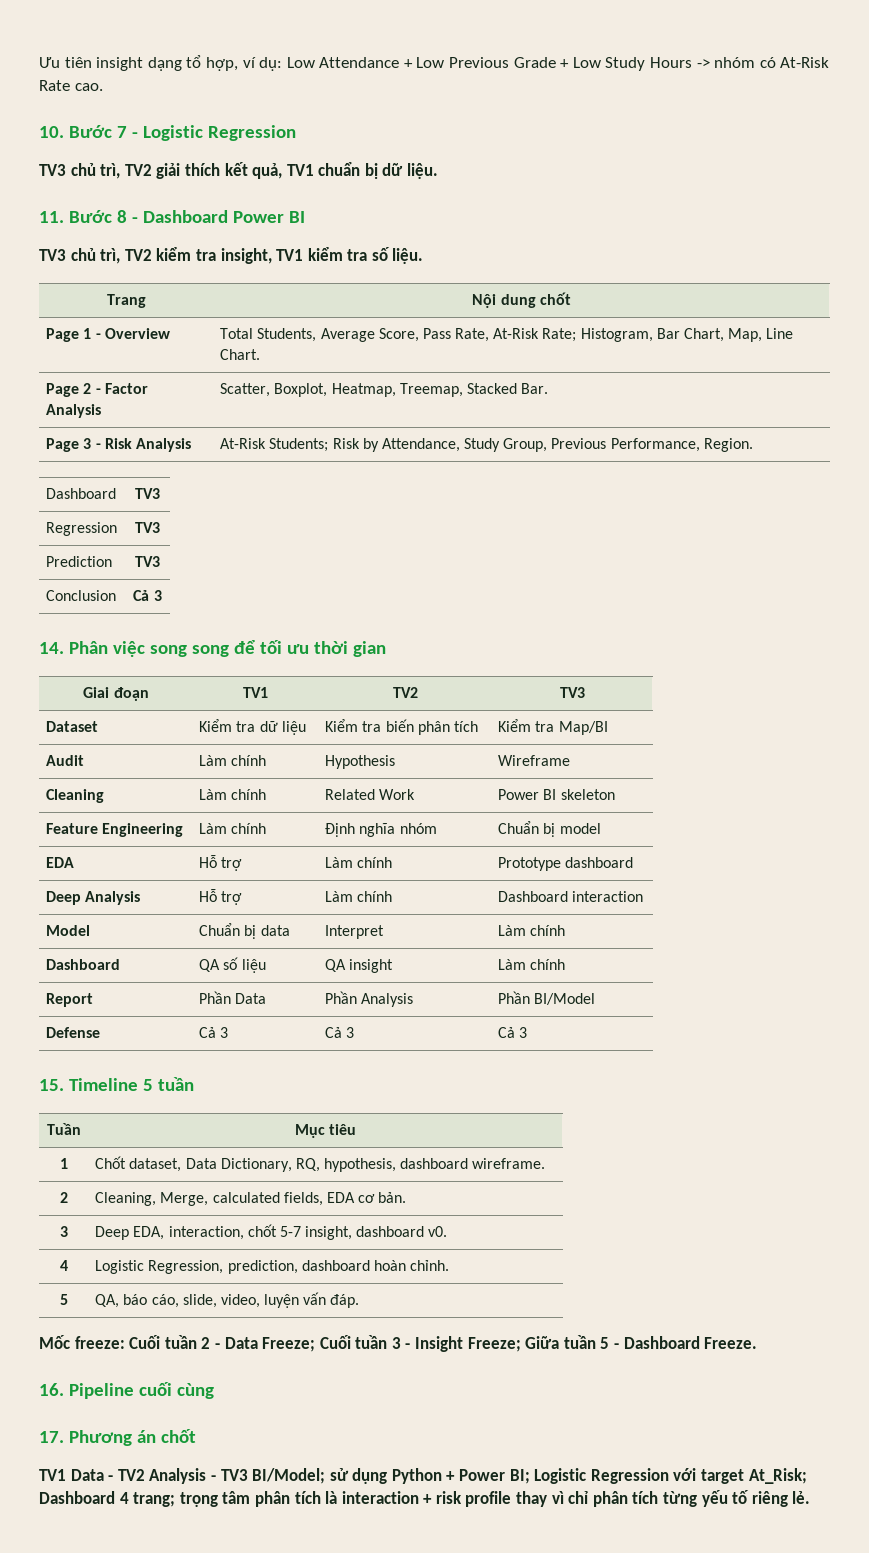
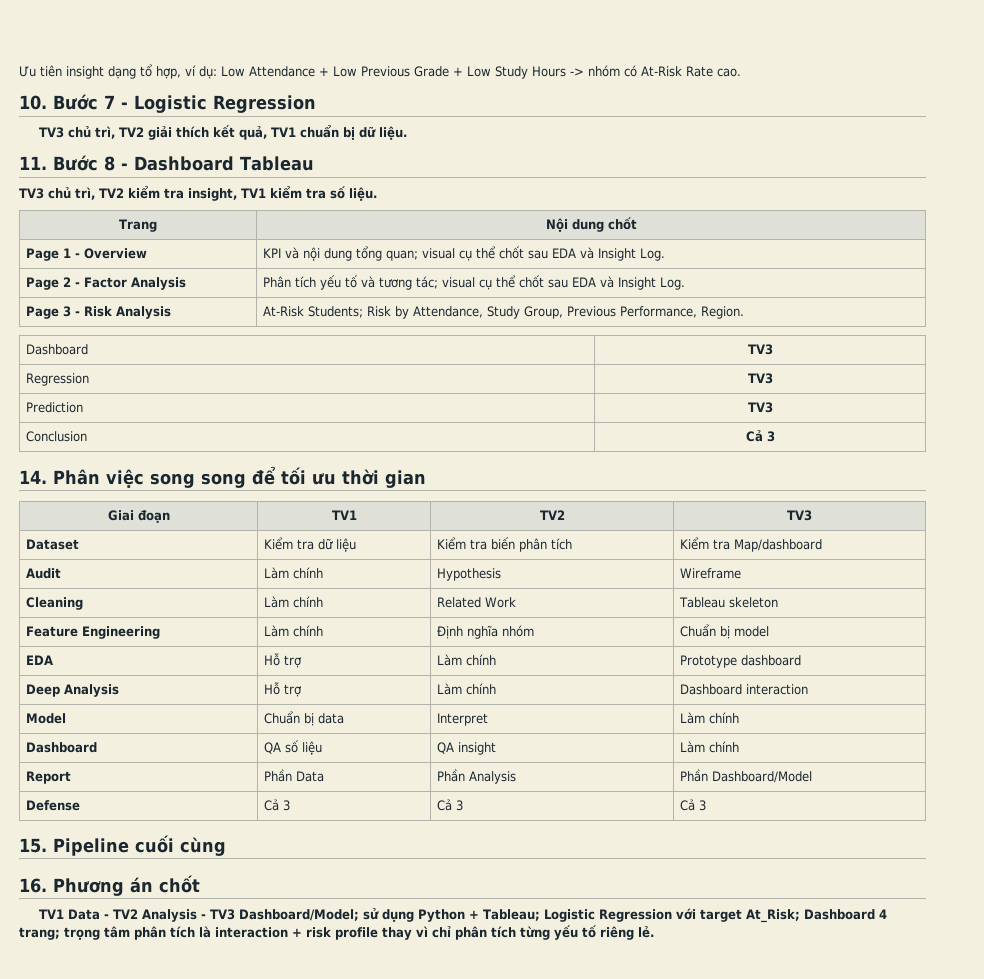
- 11. Bước 8 - Dashboard Power BI
+ 11. Bước 8 - Dashboard Tableau
- Page 1 - Overview | Total Students, Average Score, Pass Rate, At-Risk Rate; Histogram, Bar Chart, Map, Line Chart.
+ Page 1 - Overview | KPI và nội dung tổng quan; visual cụ thể chốt sau EDA và Insight Log.
- Page 2 - Factor Analysis | Scatter, Boxplot, Heatmap, Treemap, Stacked Bar.
+ Page 2 - Factor Analysis | Phân tích yếu tố và tương tác; visual cụ thể chốt sau EDA và Insight Log.
- Dataset | Kiểm tra dữ liệu | Kiểm tra biến phân tích | Kiểm tra Map/BI
+ Dataset | Kiểm tra dữ liệu | Kiểm tra biến phân tích | Kiểm tra Map/dashboard
- Cleaning | Làm chính | Related Work | Power BI skeleton
+ Cleaning | Làm chính | Related Work | Tableau skeleton
- Report | Phần Data | Phần Analysis | Phần BI/Model
+ Report | Phần Data | Phần Analysis | Phần Dashboard/Model
- 15. Timeline 5 tuần
- Tuần | Mục tiêu
- 1 | Chốt dataset, Data Dictionary, RQ, hypothesis, dashboard wireframe.
- 2 | Cleaning, Merge, calculated fields, EDA cơ bản.
- 3 | Deep EDA, interaction, chốt 5-7 insight, dashboard v0.
- 4 | Logistic Regression, prediction, dashboard hoàn chỉnh.
- 5 | QA, báo cáo, slide, video, luyện vấn đáp.
- Mốc freeze: Cuối tuần 2 - Data Freeze; Cuối tuần 3 - Insight Freeze; Giữa tuần 5 - Dashboard Freeze.
- 16. Pipeline cuối cùng
+ 15. Pipeline cuối cùng
- 17. Phương án chốt
+ 16. Phương án chốt
- TV1 Data - TV2 Analysis - TV3 BI/Model; sử dụng Python + Power BI; Logistic Regression với target At_Risk; Dashboard 4 trang; trọng tâm phân tích là interaction + risk profile thay vì chỉ phân tích từng yếu tố riêng lẻ.
+ TV1 Data - TV2 Analysis - TV3 Dashboard/Model; sử dụng Python + Tableau; Logistic Regression với target At_Risk; Dashboard 4 trang; trọng tâm phân tích là interaction + risk profile thay vì chỉ phân tích từng yếu tố riêng lẻ.

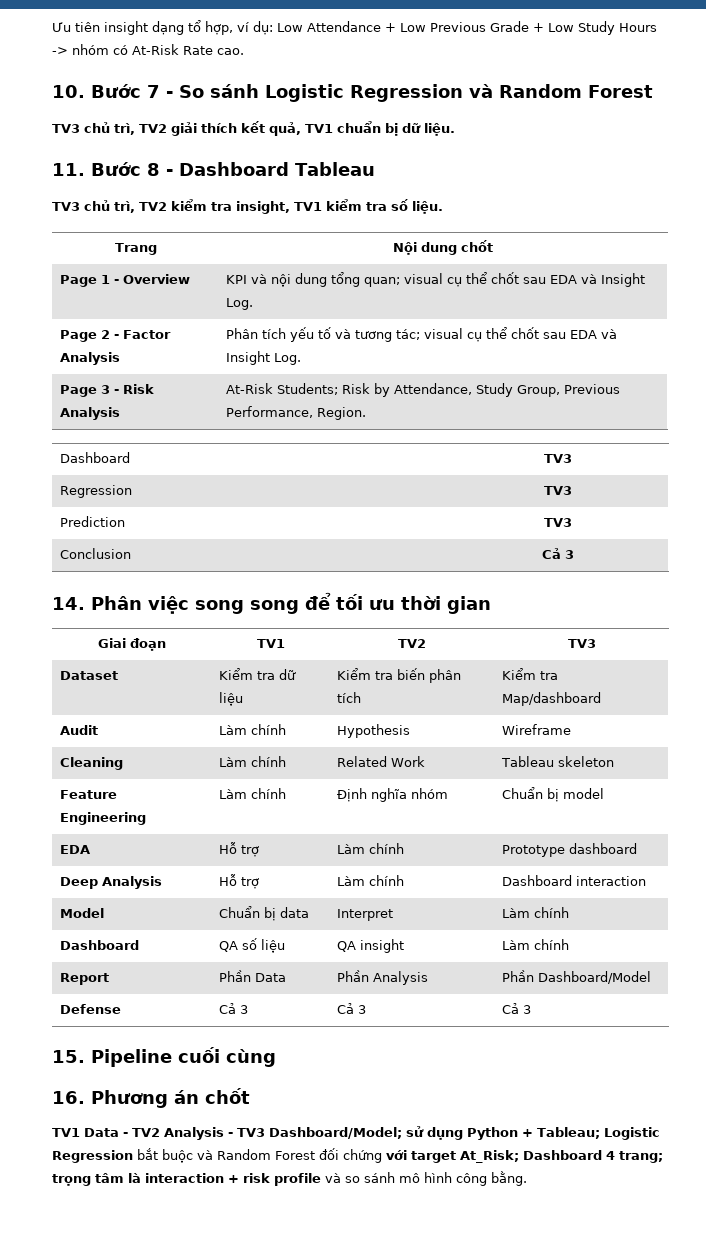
- 10. Bước 7 - Logistic Regression
+ 10. Bước 7 - So sánh Logistic Regression và Random Forest
- TV1 Data - TV2 Analysis - TV3 Dashboard/Model; sử dụng Python + Tableau; Logistic Regression với target At_Risk; Dashboard 4 trang; trọng tâm phân tích là interaction + risk profile thay vì chỉ phân tích từng yếu tố riêng lẻ.
+ TV1 Data - TV2 Analysis - TV3 Dashboard/Model; sử dụng Python + Tableau; Logistic Regression bắt buộc và Random Forest đối chứng với target At_Risk; Dashboard 4 trang; trọng tâm là interaction + risk profile và so sánh mô hình công bằng.

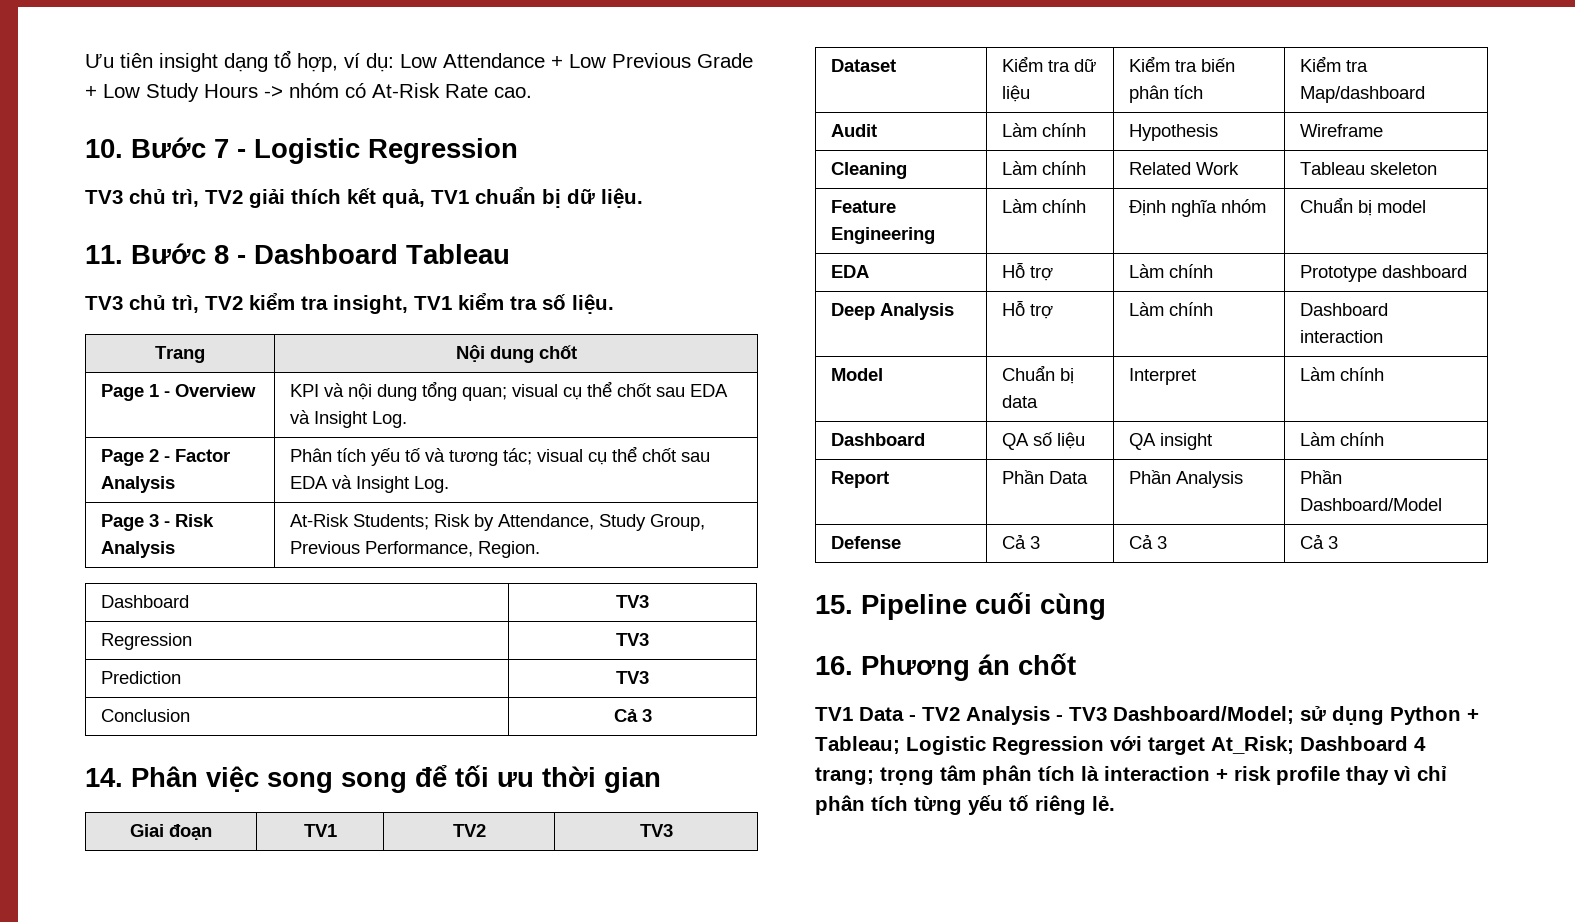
- 10. Bước 7 - So sánh Logistic Regression và Random Forest
+ 10. Bước 7 - Logistic Regression
- TV1 Data - TV2 Analysis - TV3 Dashboard/Model; sử dụng Python + Tableau; Logistic Regression bắt buộc và Random Forest đối chứng với target At_Risk; Dashboard 4 trang; trọng tâm là interaction + risk profile và so sánh mô hình công bằng.
+ TV1 Data - TV2 Analysis - TV3 Dashboard/Model; sử dụng Python + Tableau; Logistic Regression với target At_Risk; Dashboard 4 trang; trọng tâm phân tích là interaction + risk profile thay vì chỉ phân tích từng yếu tố riêng lẻ.

